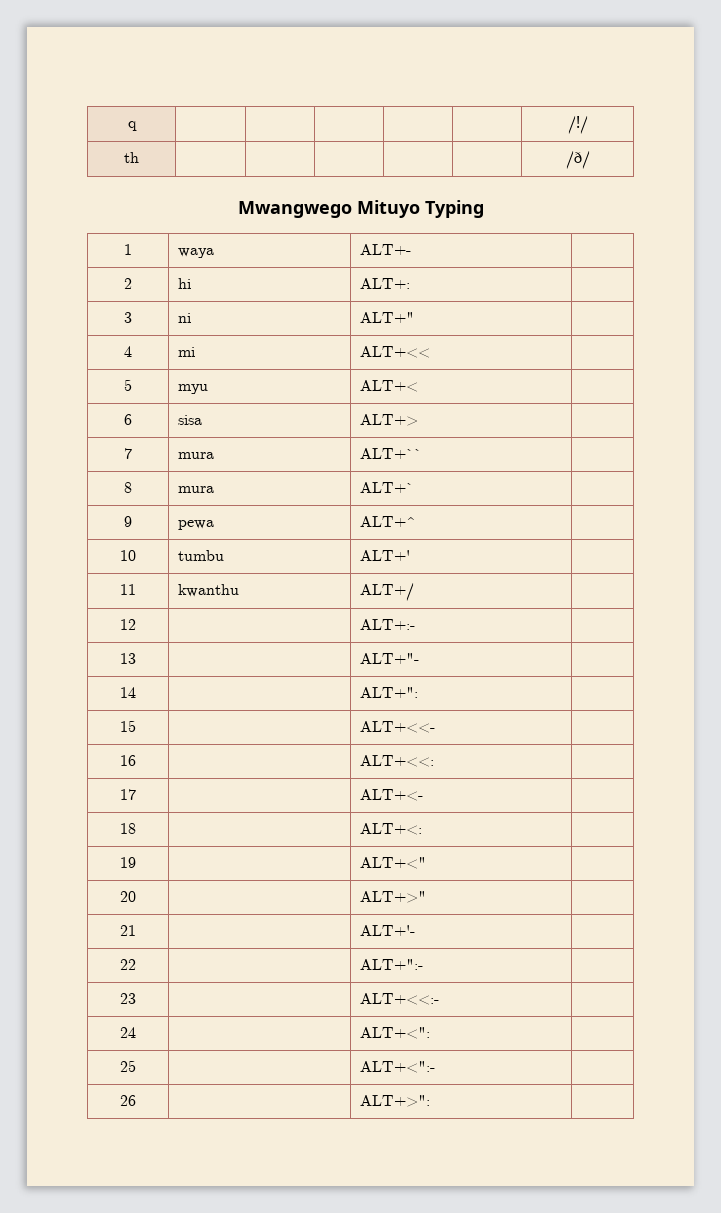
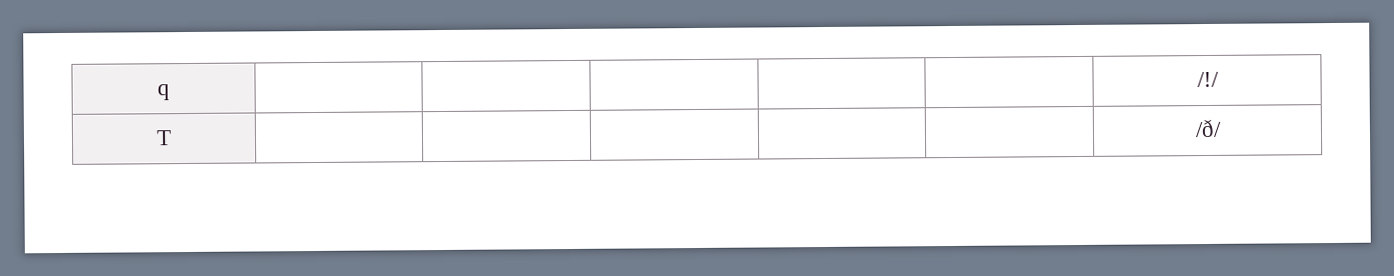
- th | | | | | | /ð/
+ T | | | | | | /ð/
- Mwangwego Mituyo Typing
- 1 | waya | ALT+- |
- 2 | hi | ALT+: |
- 3 | ni | ALT+" |
- 4 | mi | ALT+<< |
- 5 | myu | ALT+< |
- 6 | sisa | ALT+> |
- 7 | mura | ALT+`` |
- 8 | mura | ALT+` |
- 9 | pewa | ALT+^ |
- 10 | tumbu | ALT+' |
- 11 | kwanthu | ALT+/ |
- 12 | | ALT+:- |
- 13 | | ALT+"- |
- 14 | | ALT+": |
- 15 | | ALT+<<- |
- 16 | | ALT+<<: |
- 17 | | ALT+<- |
- 18 | | ALT+<: |
- 19 | | ALT+<" |
- 20 | | ALT+>" |
- 21 | | ALT+'- |
- 22 | | ALT+":- |
- 23 | | ALT+<<:- |
- 24 | | ALT+<": |
- 25 | | ALT+<":- |
- 26 | | ALT+>": |

